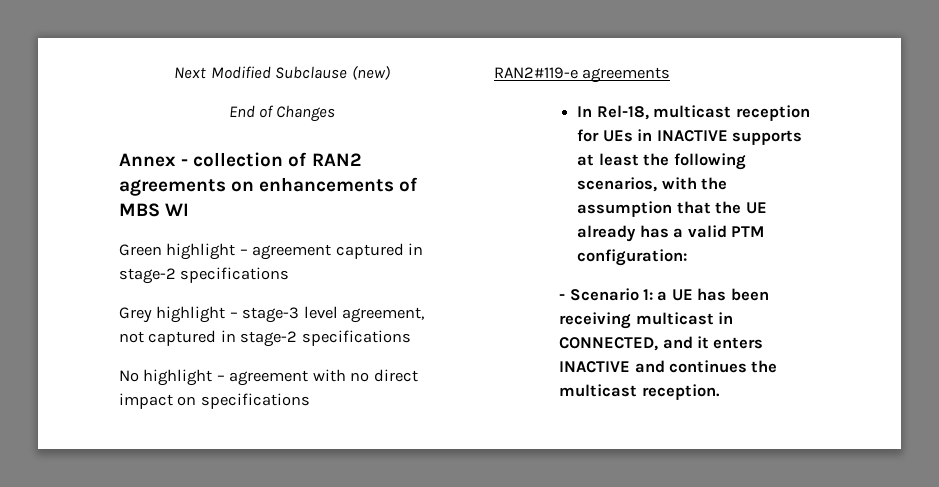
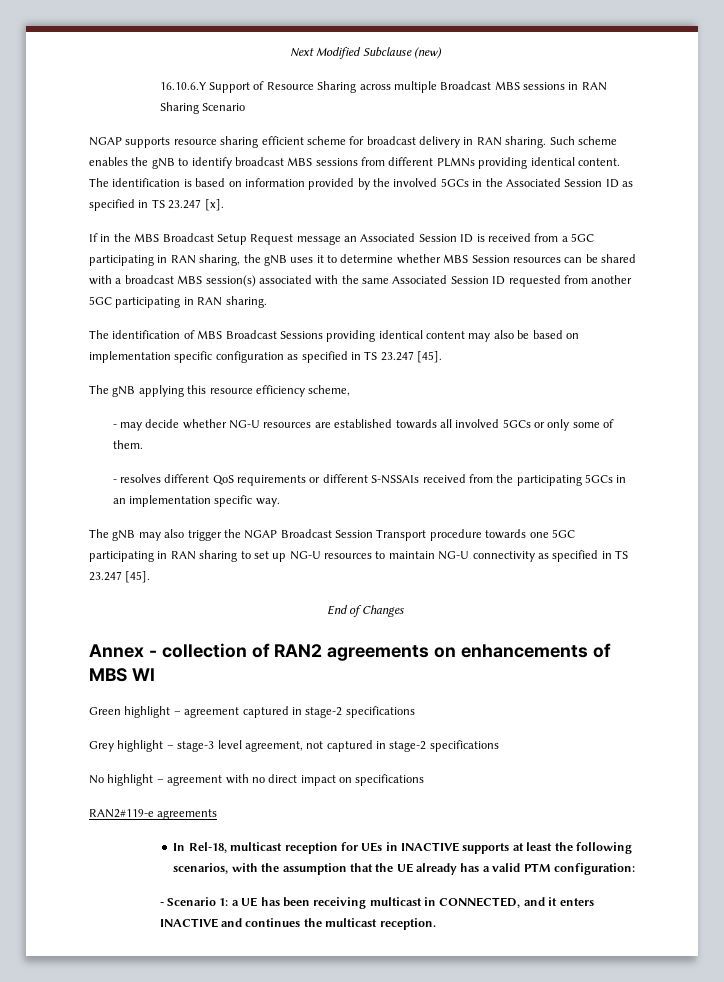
+ 16.10.6.Y Support of Resource Sharing across multiple Broadcast MBS sessions in RAN Sharing Scenario
+ NGAP supports resource sharing efficient scheme for broadcast delivery in RAN sharing. Such scheme enables the gNB to identify broadcast MBS sessions from different PLMNs providing identical content. The identification is based on information provided by the involved 5GCs in the Associated Session ID as specified in TS 23.247 [x].
+ If in the MBS Broadcast Setup Request message an Associated Session ID is received from a 5GC participating in RAN sharing, the gNB uses it to determine whether MBS Session resources can be shared with a broadcast MBS session(s) associated with the same Associated Session ID requested from another 5GC participating in RAN sharing.
+ The identification of MBS Broadcast Sessions providing identical content may also be based on implementation specific configuration as specified in TS 23.247 [45].
+ The gNB applying this resource efficiency scheme,
+ - may decide whether NG-U resources are established towards all involved 5GCs or only some of them.
+ - resolves different QoS requirements or different S-NSSAIs received from the participating 5GCs in an implementation specific way.
+ The gNB may also trigger the NGAP Broadcast Session Transport procedure towards one 5GC participating in RAN sharing to set up NG-U resources to maintain NG-U connectivity as specified in TS 23.247 [45].

